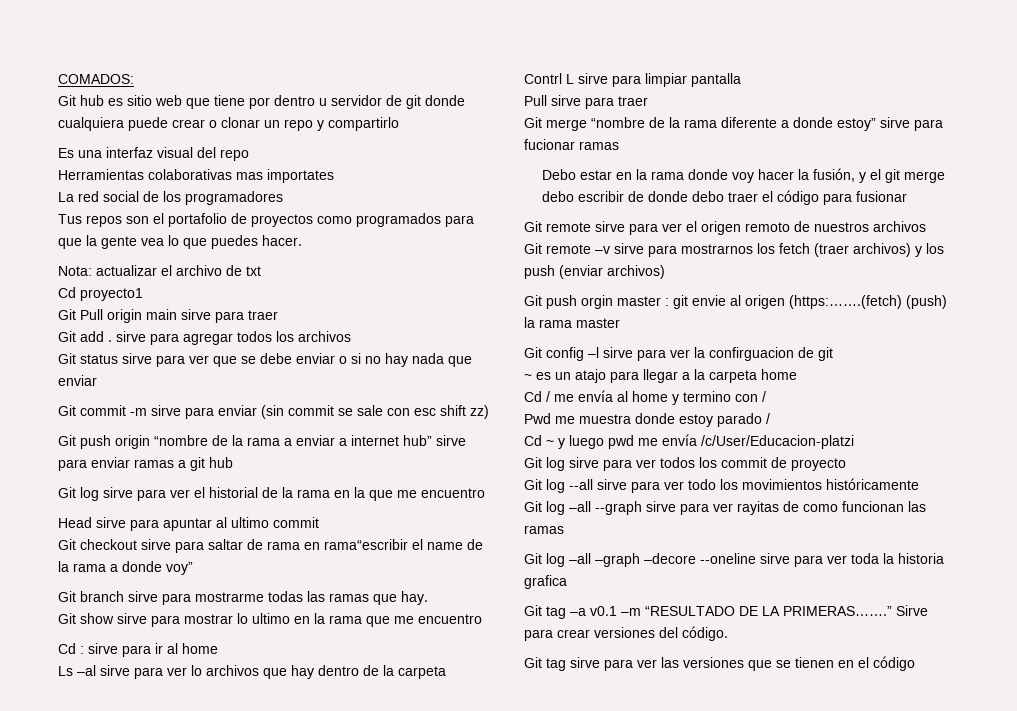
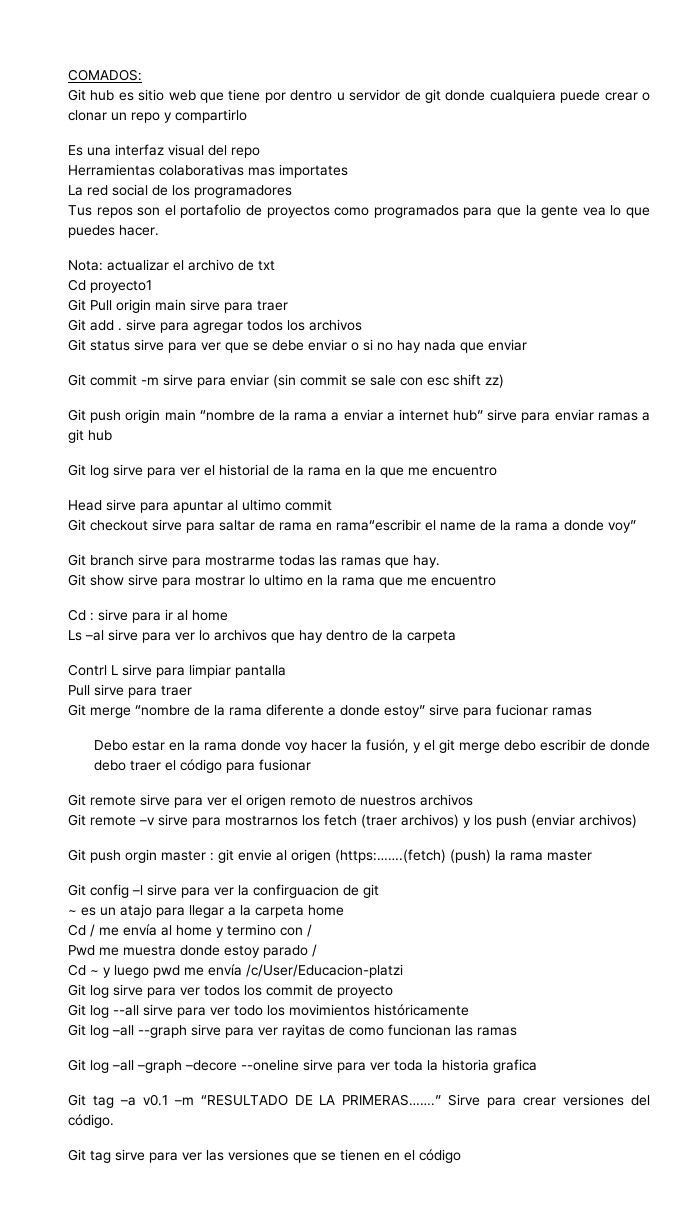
- Git push origin “nombre de la rama a enviar a internet hub” sirve para enviar ramas a git hub
+ Git push origin main “nombre de la rama a enviar a internet hub” sirve para enviar ramas a git hub

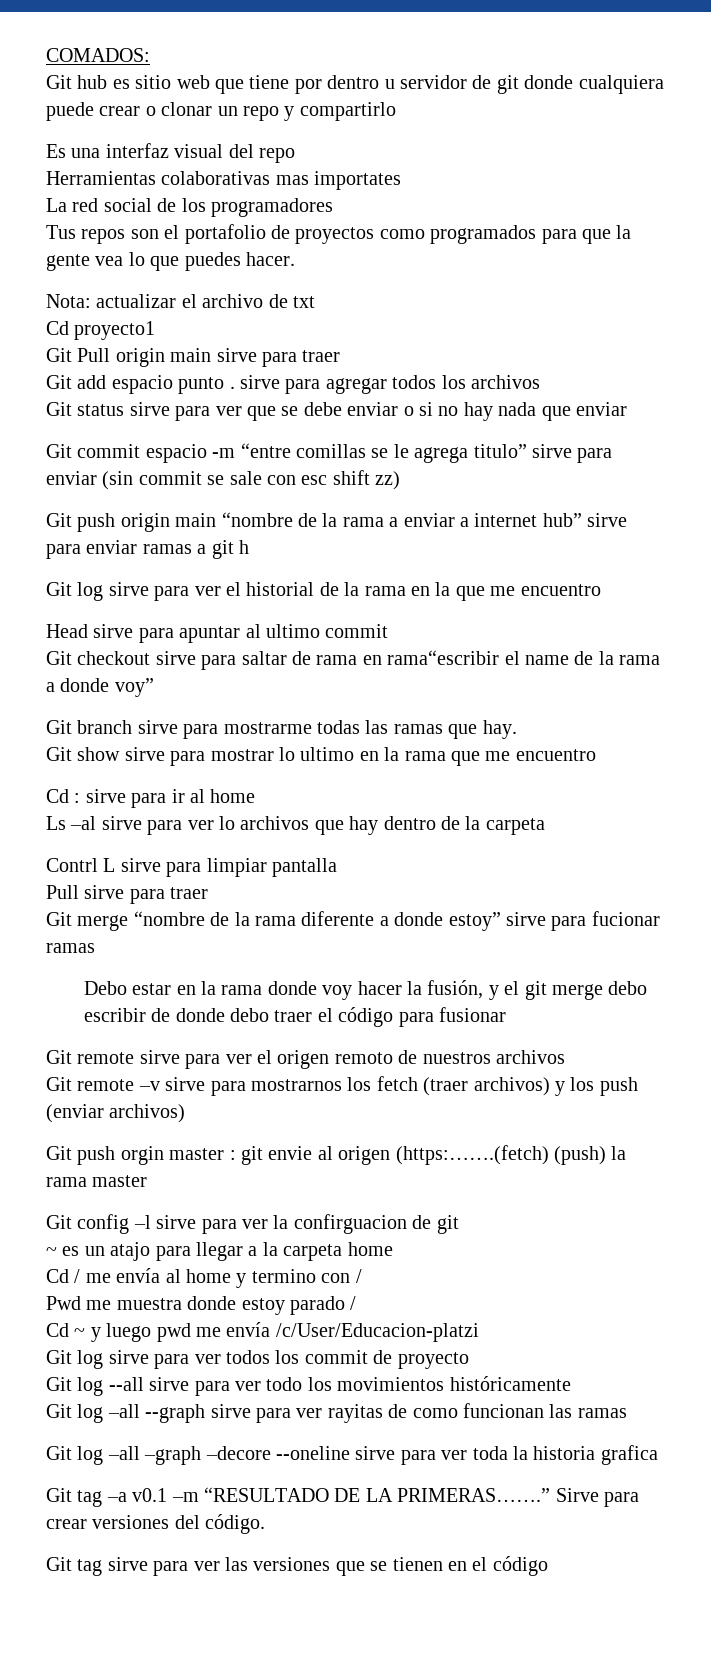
- Git add . sirve para agregar todos los archivos
+ Git add espacio punto . sirve para agregar todos los archivos
- Git commit -m sirve para enviar (sin commit se sale con esc shift zz)
+ Git commit espacio -m “entre comillas se le agrega titulo” sirve para enviar (sin commit se sale con esc shift zz)
- Git push origin main “nombre de la rama a enviar a internet hub” sirve para enviar ramas a git hub
+ Git push origin main “nombre de la rama a enviar a internet hub” sirve para enviar ramas a git h

